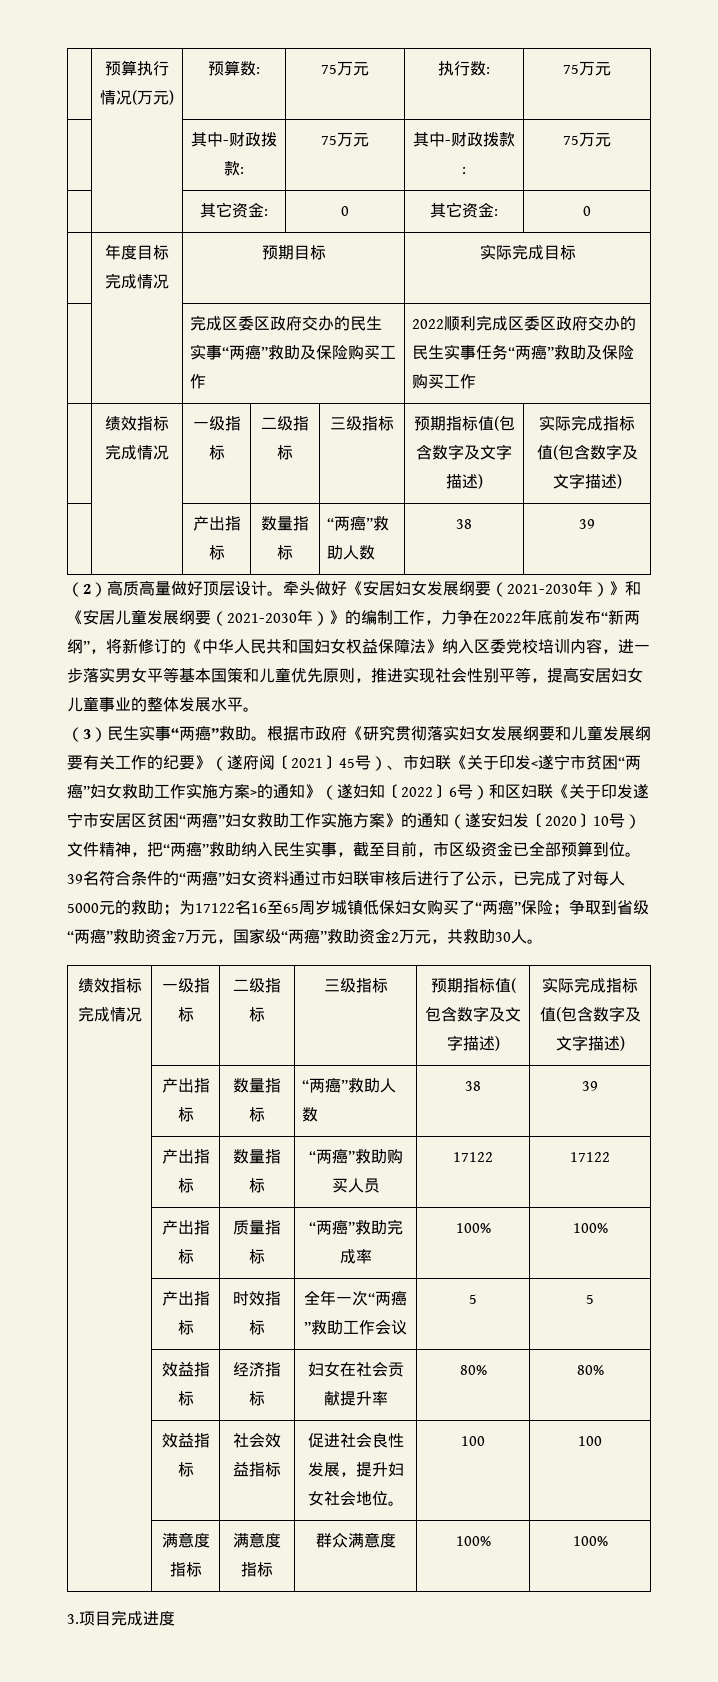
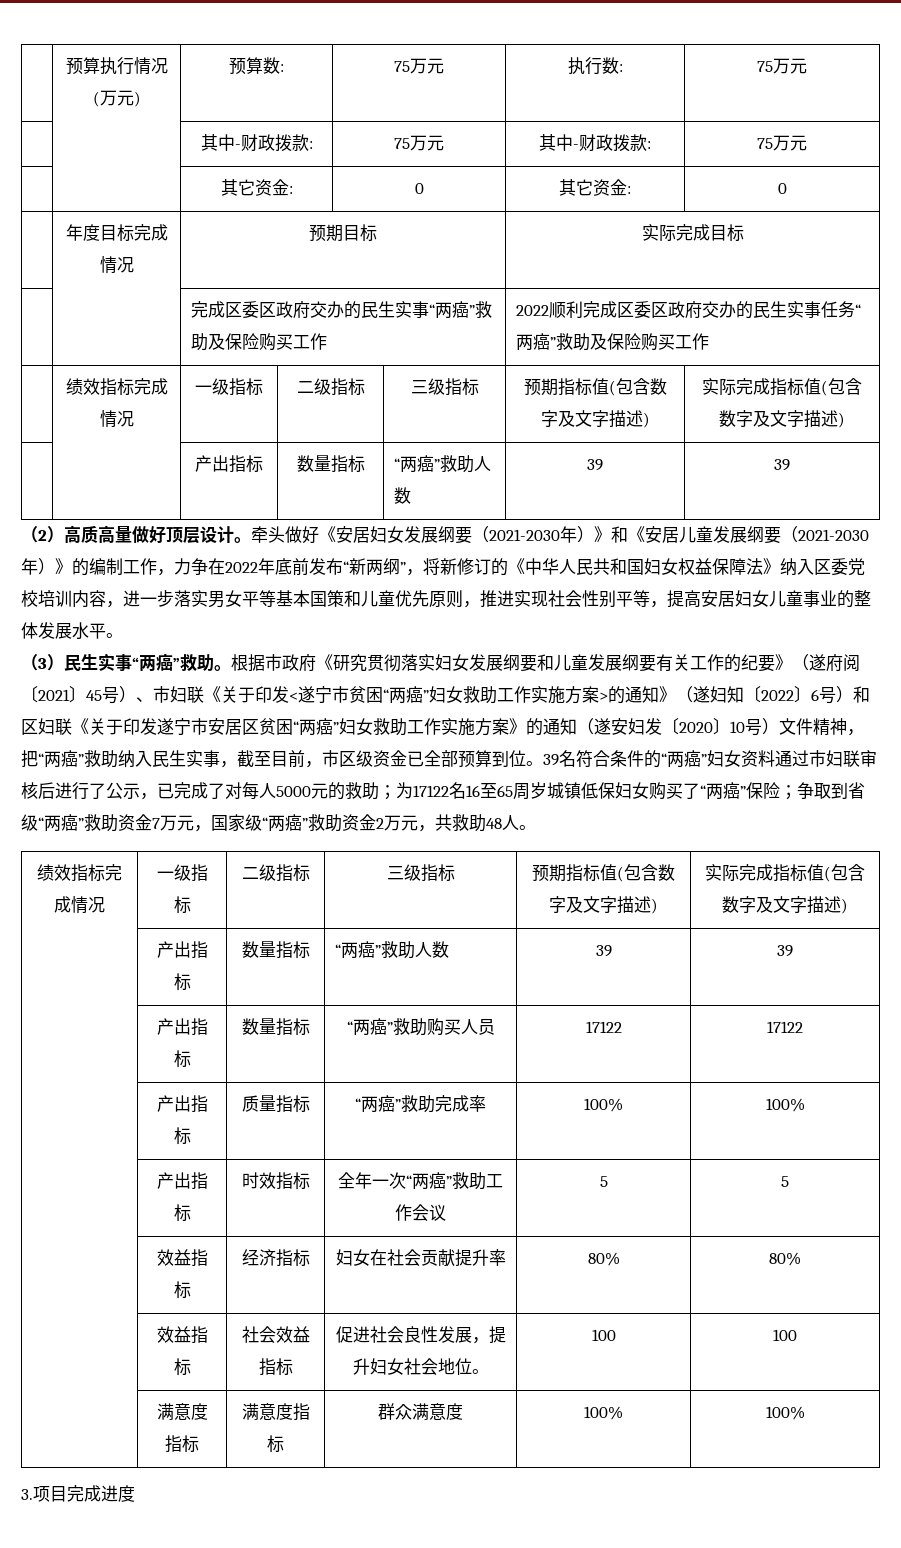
- | | 产出指标 | 数量指标 | “两癌”救助人数 | 38 | 39
+ | | 产出指标 | 数量指标 | “两癌”救助人数 | 39 | 39
- 39名符合条件的“两癌”妇女资料通过市妇联审核后进行了公示，已完成了对每人5000元的救助；为17122名16至65周岁城镇低保妇女购买了“两癌”保险；争取到省级“两癌”救助资金7万元，国家级“两癌”救助资金2万元，共救助30人。
+ 39名符合条件的“两癌”妇女资料通过市妇联审核后进行了公示，已完成了对每人5000元的救助；为17122名16至65周岁城镇低保妇女购买了“两癌”保险；争取到省级“两癌”救助资金7万元，国家级“两癌”救助资金2万元，共救助48人。
  绩效指标完成情况 | 一级指标 | 二级指标 | 三级指标 | 预期指标值(包含数字及文字描述) | 实际完成指标值(包含数字及文字描述)
- | 产出指标 | 数量指标 | “两癌”救助人数 | 38 | 39
+ | 产出指标 | 数量指标 | “两癌”救助人数 | 39 | 39

